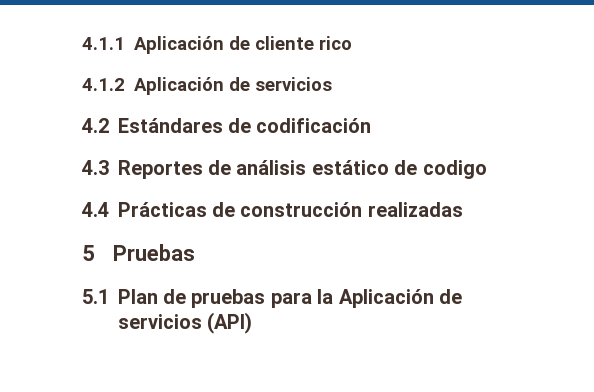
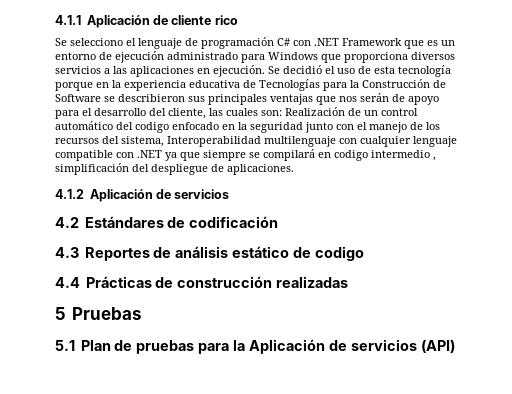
+ Se selecciono el lenguaje de programación C# con .NET Framework que es un entorno de ejecución administrado para Windows que proporciona diversos servicios a las aplicaciones en ejecución. Se decidió el uso de esta tecnología porque en la experiencia educativa de Tecnologías para la Construcción de Software se describieron sus principales ventajas que nos serán de apoyo para el desarrollo del cliente, las cuales son: Realización de un control automático del codigo enfocado en la seguridad junto con el manejo de los recursos del sistema, Interoperabilidad multilenguaje con cualquier lenguaje compatible con .NET ya que siempre se compilará en codigo intermedio , simplificación del despliegue de aplicaciones.

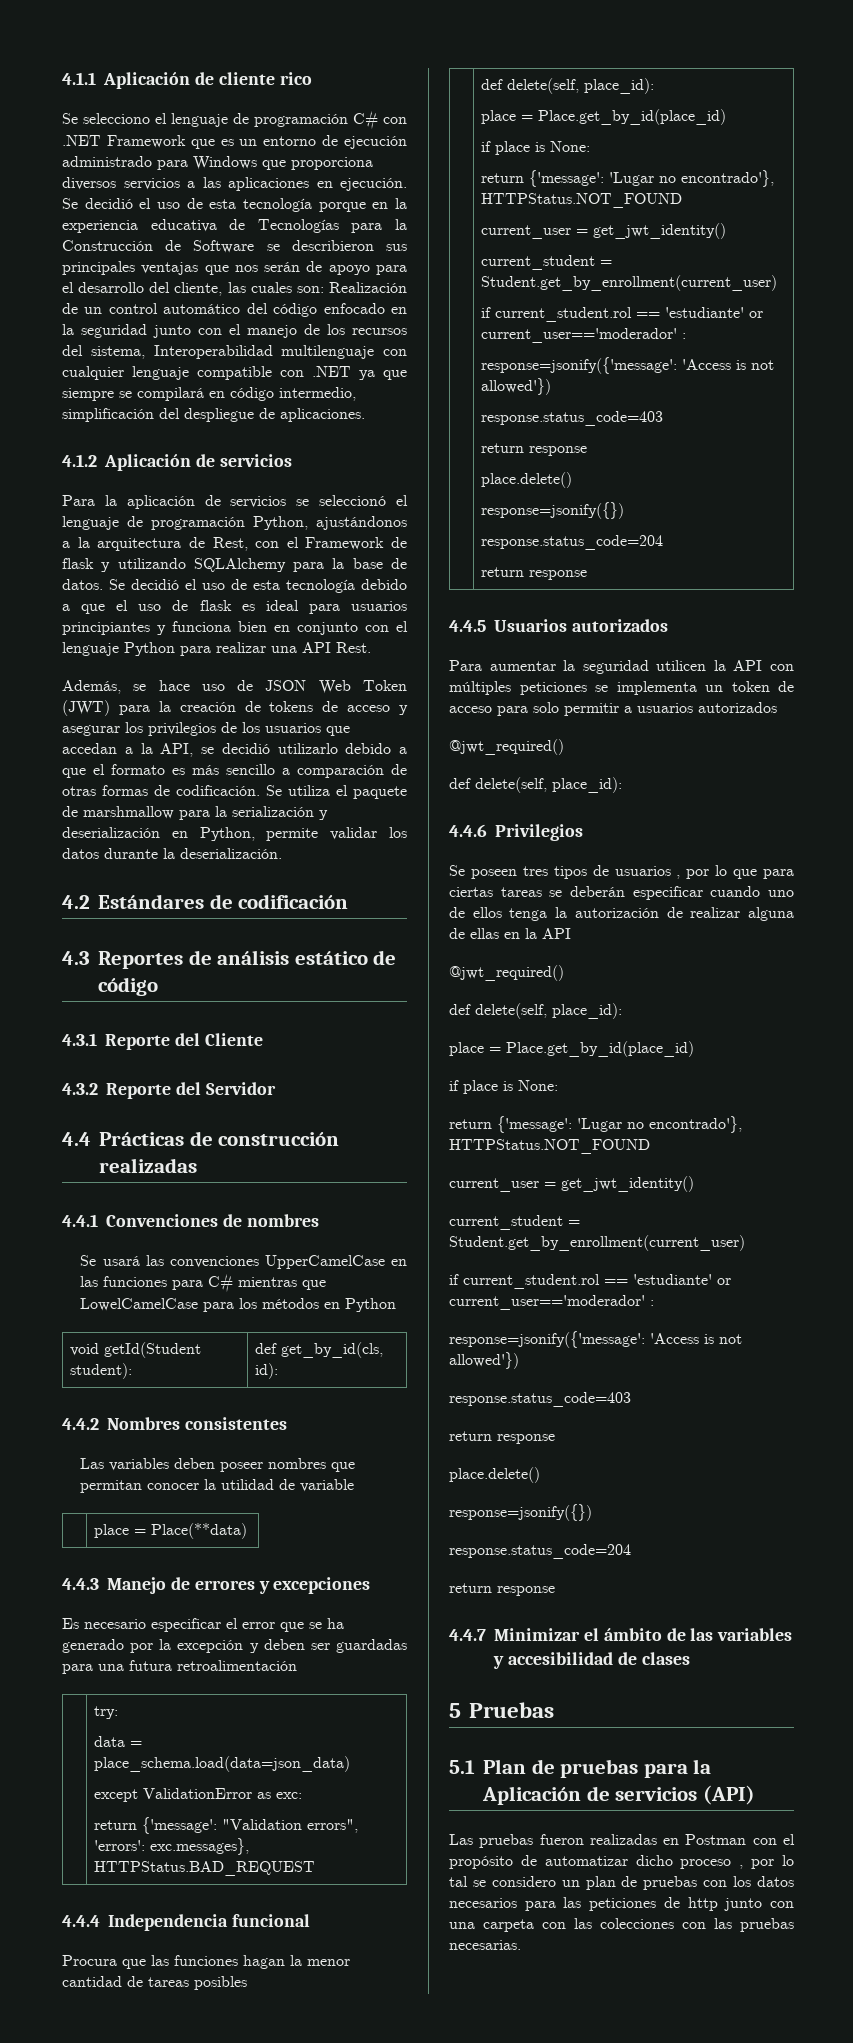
- Realización de un control automático del codigo enfocado en la seguridad junto con el manejo de los recursos del sistema, Interoperabilidad multilenguaje con cualquier lenguaje compatible con .NET ya que siempre se compilará en codigo intermedio , simplificación del despliegue de aplicaciones.
+ Realización de un control automático del código enfocado en la seguridad junto con el manejo de los recursos del sistema, Interoperabilidad multilenguaje con cualquier lenguaje compatible con .NET ya que siempre se compilará en código intermedio, simplificación del despliegue de aplicaciones.
+ Para la aplicación de servicios se seleccionó el lenguaje de programación Python, ajustándonos a la arquitectura de Rest, con el Framework de flask y utilizando SQLAlchemy para la base de datos. Se decidió el uso de esta tecnología debido a que el uso de flask es ideal para usuarios principiantes y funciona bien en conjunto con el lenguaje Python para realizar una API Rest.
+ Además, se hace uso de JSON Web Token (JWT) para la creación de tokens de acceso y asegurar los privilegios de los usuarios que accedan a la API, se decidió utilizarlo debido a que el formato es más sencillo a comparación de otras formas de codificación. Se utiliza el paquete de marshmallow para la serialización y deserialización en Python, permite validar los datos durante la deserialización.
- 4.3 Reportes de análisis estático de codigo
+ 4.3 Reportes de análisis estático de código
+ 4.3.1 Reporte del Cliente
+ 4.3.2 Reporte del Servidor
+ 4.4.1 Convenciones de nombres
+ Se usará las convenciones UpperCamelCase en las funciones para C# mientras que LowelCamelCase para los métodos en Python
+ void getId(Student student): | def get_by_id(cls, id):
+ 4.4.2 Nombres consistentes
+ Las variables deben poseer nombres que permitan conocer la utilidad de variable
+ | place = Place(**data)
+ 4.4.3 Manejo de errores y excepciones
+ Es necesario especificar el error que se ha generado por la excepción y deben ser guardadas para una futura retroalimentación
+ | try:
+ data = place_schema.load(data=json_data)
+ except ValidationError as exc:
+ return {'message': "Validation errors", 'errors': exc.messages}, HTTPStatus.BAD_REQUEST
+ 4.4.4 Independencia funcional
+ Procura que las funciones hagan la menor cantidad de tareas posibles
+ | def delete(self, place_id):
+ place = Place.get_by_id(place_id)
+ if place is None:
+ return {'message': 'Lugar no encontrado'}, HTTPStatus.NOT_FOUND
+ current_user = get_jwt_identity()
+ current_student = Student.get_by_enrollment(current_user)
+ if current_student.rol == 'estudiante' or current_user=='moderador' :
+ response=jsonify({'message': 'Access is not allowed'})
+ response.status_code=403
+ return response
+ place.delete()
+ response=jsonify({})
+ response.status_code=204
+ return response
+ 4.4.5 Usuarios autorizados
+ Para aumentar la seguridad utilicen la API con múltiples peticiones se implementa un token de acceso para solo permitir a usuarios autorizados
+ @jwt_required()
+ def delete(self, place_id):
+ 4.4.6 Privilegios
+ Se poseen tres tipos de usuarios , por lo que para ciertas tareas se deberán especificar cuando uno de ellos tenga la autorización de realizar alguna de ellas en la API
+ @jwt_required()
+ def delete(self, place_id):
+ place = Place.get_by_id(place_id)
+ if place is None:
+ return {'message': 'Lugar no encontrado'}, HTTPStatus.NOT_FOUND
+ current_user = get_jwt_identity()
+ current_student = Student.get_by_enrollment(current_user)
+ if current_student.rol == 'estudiante' or current_user=='moderador' :
+ response=jsonify({'message': 'Access is not allowed'})
+ response.status_code=403
+ return response
+ place.delete()
+ response=jsonify({})
+ response.status_code=204
+ return response
+ 4.4.7 Minimizar el ámbito de las variables y accesibilidad de clases
+ Las pruebas fueron realizadas en Postman con el propósito de automatizar dicho proceso , por lo tal se considero un plan de pruebas con los datos necesarios para las peticiones de http junto con una carpeta con las colecciones con las pruebas necesarias.

